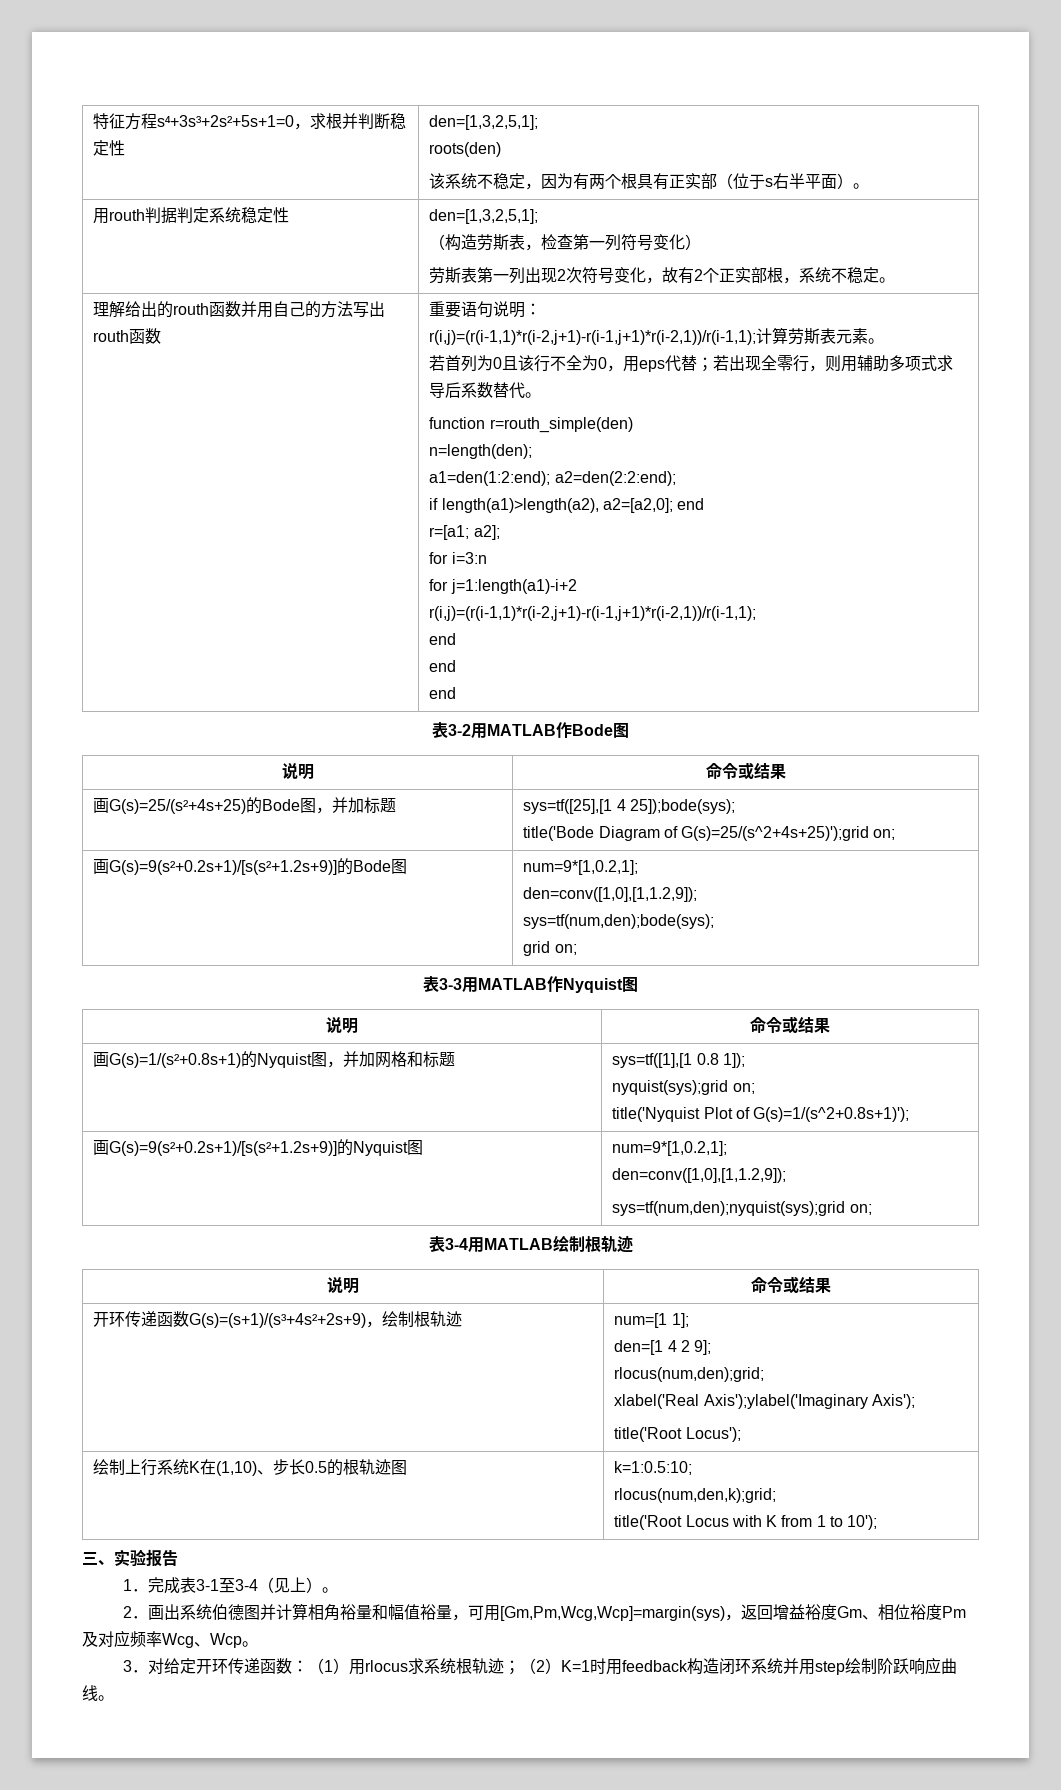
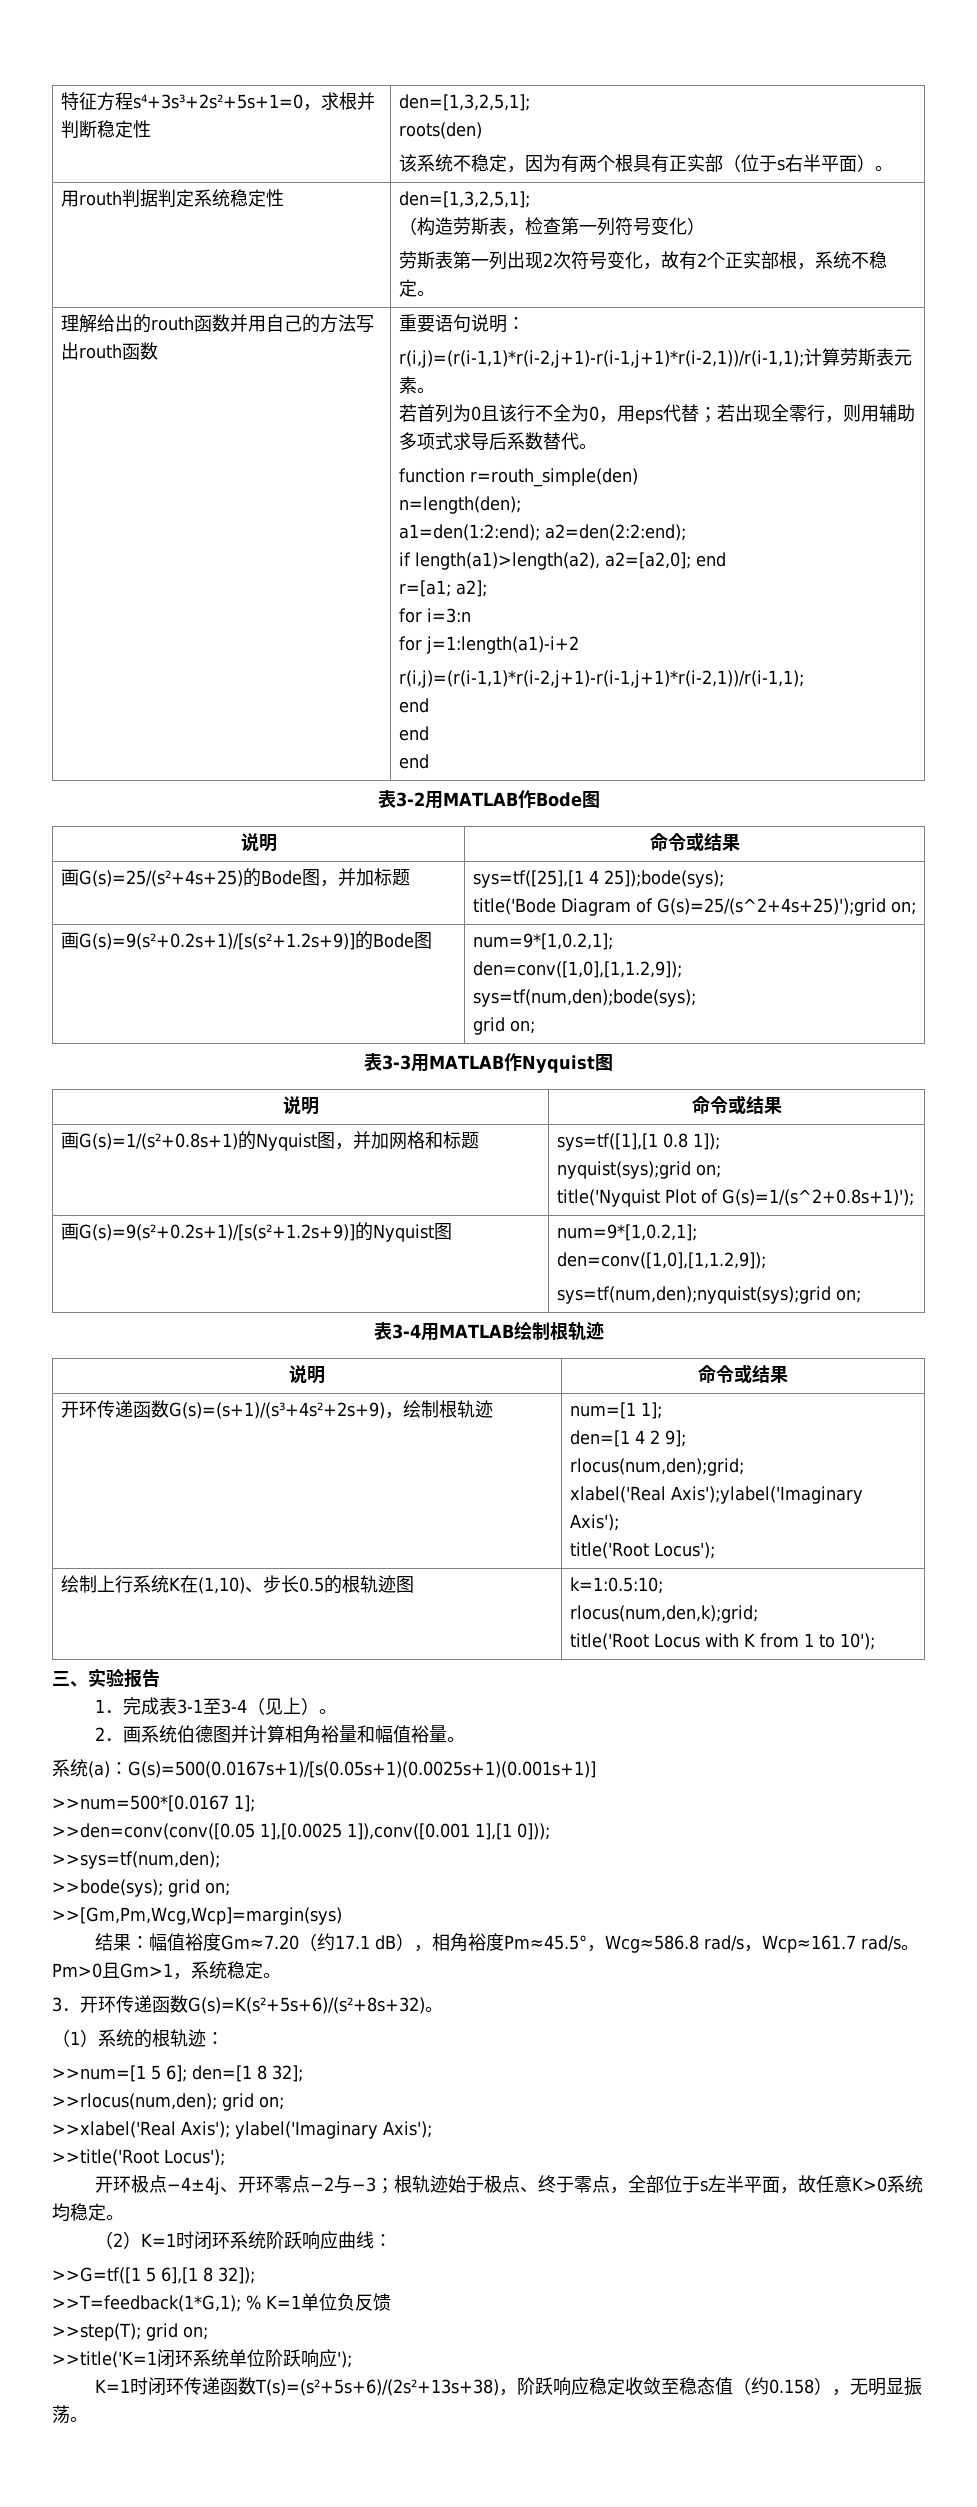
- 2．画出系统伯德图并计算相角裕量和幅值裕量，可用[Gm,Pm,Wcg,Wcp]=margin(sys)，返回增益裕度Gm、相位裕度Pm及对应频率Wcg、Wcp。
+ 2．画系统伯德图并计算相角裕量和幅值裕量。
+ 系统(a)：G(s)=500(0.0167s+1)/[s(0.05s+1)(0.0025s+1)(0.001s+1)]
+ >>num=500*[0.0167 1];
+ >>den=conv(conv([0.05 1],[0.0025 1]),conv([0.001 1],[1 0]));
+ >>sys=tf(num,den);
+ >>bode(sys); grid on;
+ >>[Gm,Pm,Wcg,Wcp]=margin(sys)
+ 结果：幅值裕度Gm≈7.20（约17.1 dB），相角裕度Pm≈45.5°，Wcg≈586.8 rad/s，Wcp≈161.7 rad/s。Pm>0且Gm>1，系统稳定。
- 3．对给定开环传递函数：（1）用rlocus求系统根轨迹；（2）K=1时用feedback构造闭环系统并用step绘制阶跃响应曲线。
+ 3．开环传递函数G(s)=K(s²+5s+6)/(s²+8s+32)。
+ （1）系统的根轨迹：
+ >>num=[1 5 6]; den=[1 8 32];
+ >>rlocus(num,den); grid on;
+ >>xlabel('Real Axis'); ylabel('Imaginary Axis');
+ >>title('Root Locus');
+ 开环极点−4±4j、开环零点−2与−3；根轨迹始于极点、终于零点，全部位于s左半平面，故任意K>0系统均稳定。
+ （2）K=1时闭环系统阶跃响应曲线：
+ >>G=tf([1 5 6],[1 8 32]);
+ >>T=feedback(1*G,1); % K=1单位负反馈
+ >>step(T); grid on;
+ >>title('K=1闭环系统单位阶跃响应');
+ K=1时闭环传递函数T(s)=(s²+5s+6)/(2s²+13s+38)，阶跃响应稳定收敛至稳态值（约0.158），无明显振荡。

